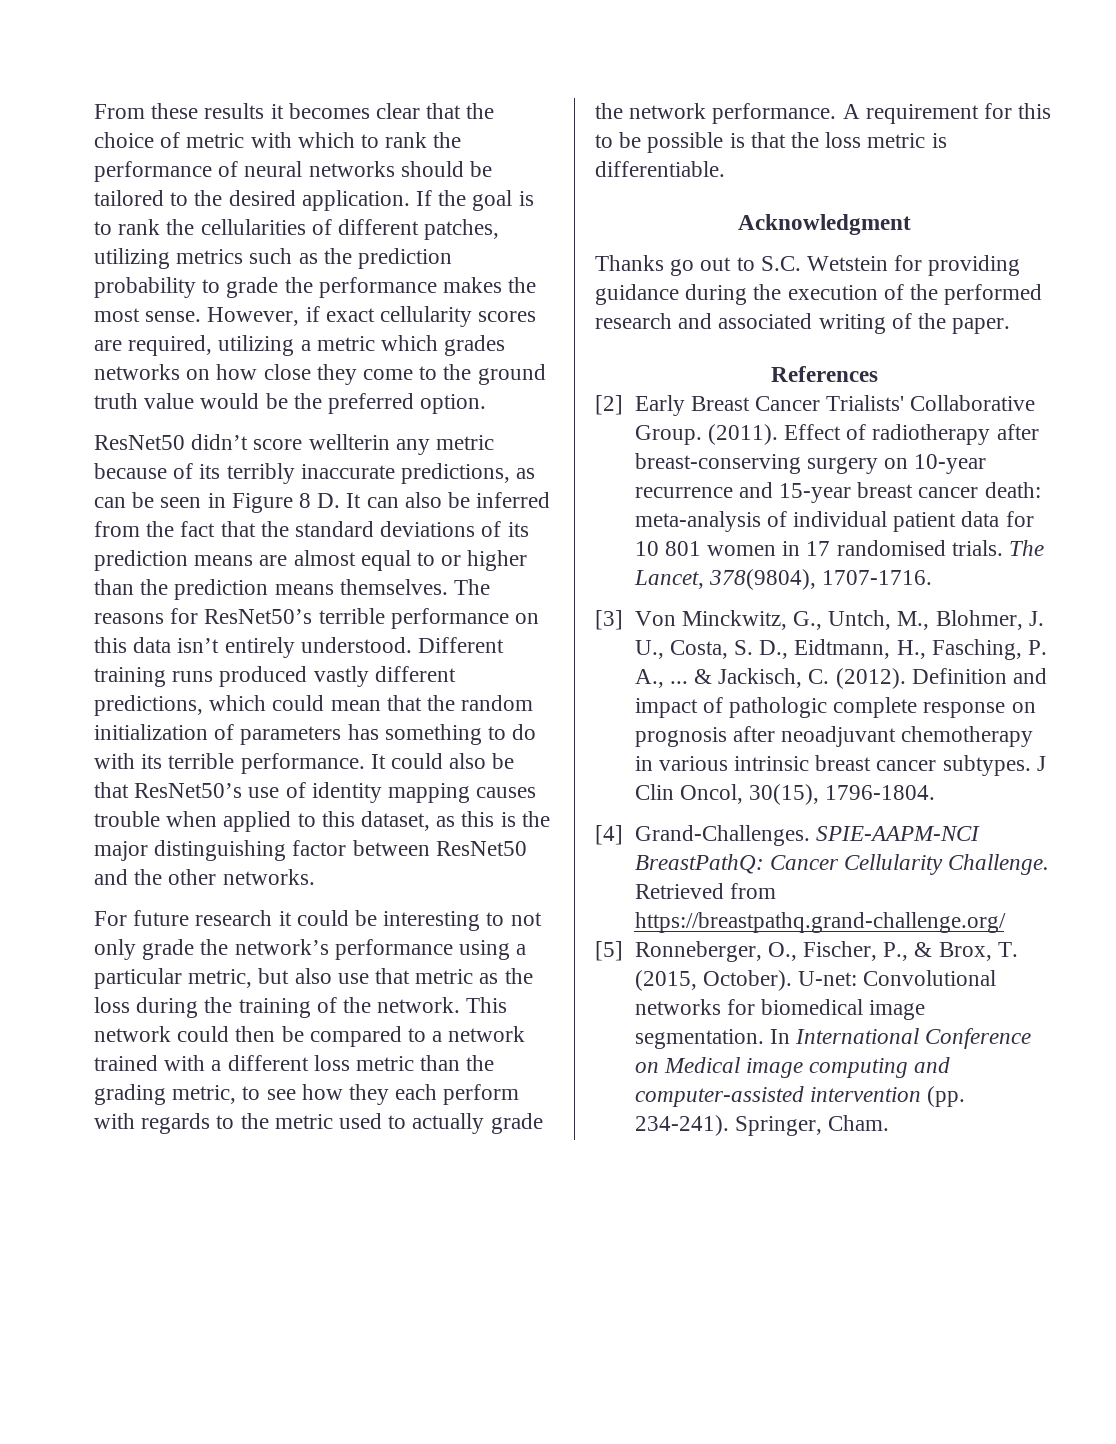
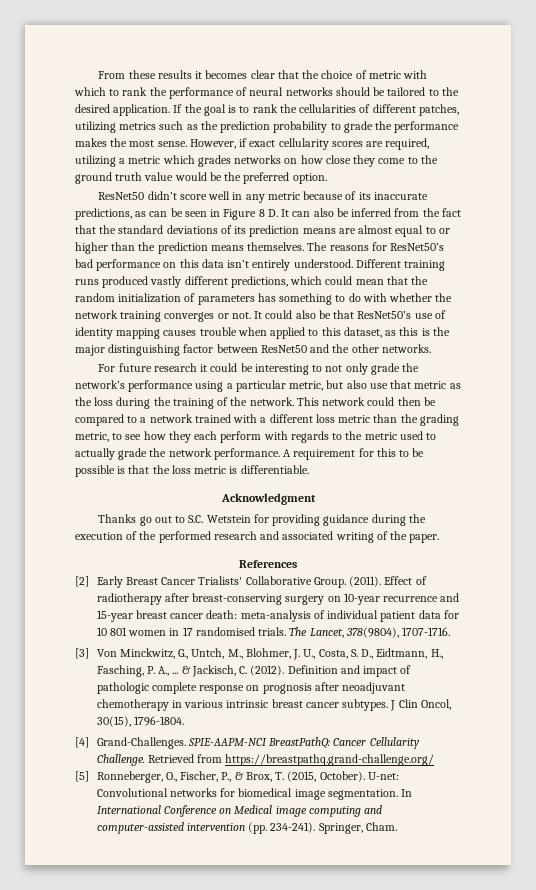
- ResNet50 didn’t score wellterin any metric because of its terribly inaccurate predictions, as can be seen in Figure 8 D. It can also be inferred from the fact that the standard deviations of its prediction means are almost equal to or higher than the prediction means themselves.
+ ResNet50 didn’t score well in any metric because of its inaccurate predictions, as can be seen in Figure 8 D. It can also be inferred from the fact that the standard deviations of its prediction means are almost equal to or higher than the prediction means themselves.
- The reasons for ResNet50’s terrible performance on this data isn’t entirely understood.
+ The reasons for ResNet50’s bad performance on this data isn’t entirely understood.
- Different training runs produced vastly different predictions, which could mean that the random initialization of parameters has something to do with its terrible performance.
+ Different training runs produced vastly different predictions, which could mean that the random initialization of parameters has something to do with whether the network training converges or not.

